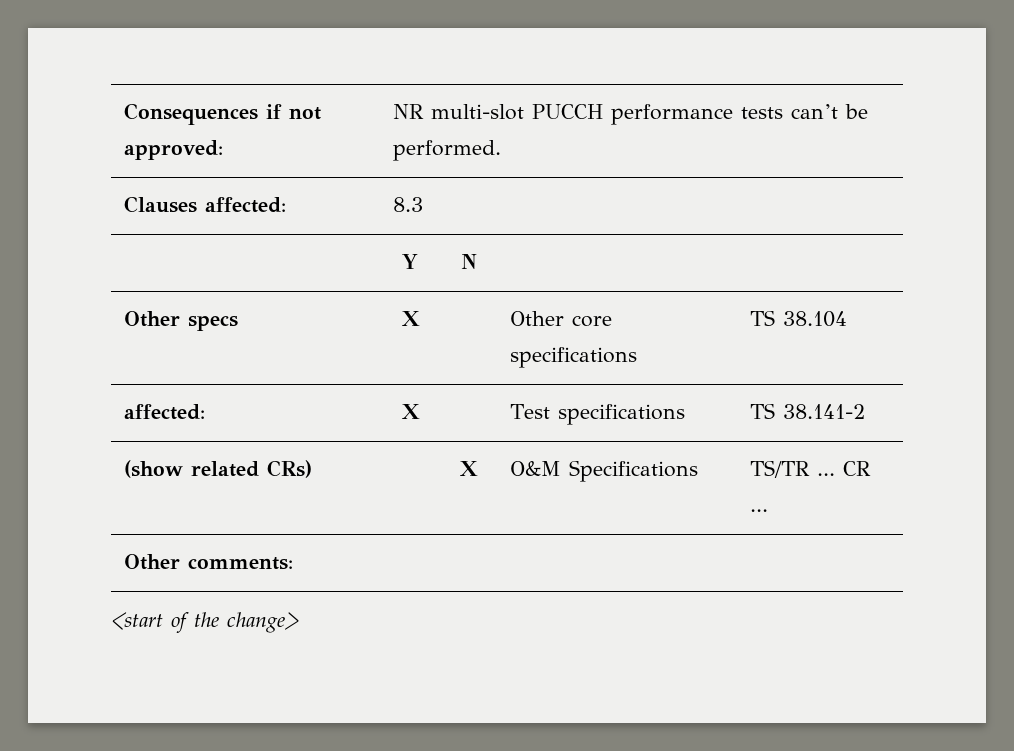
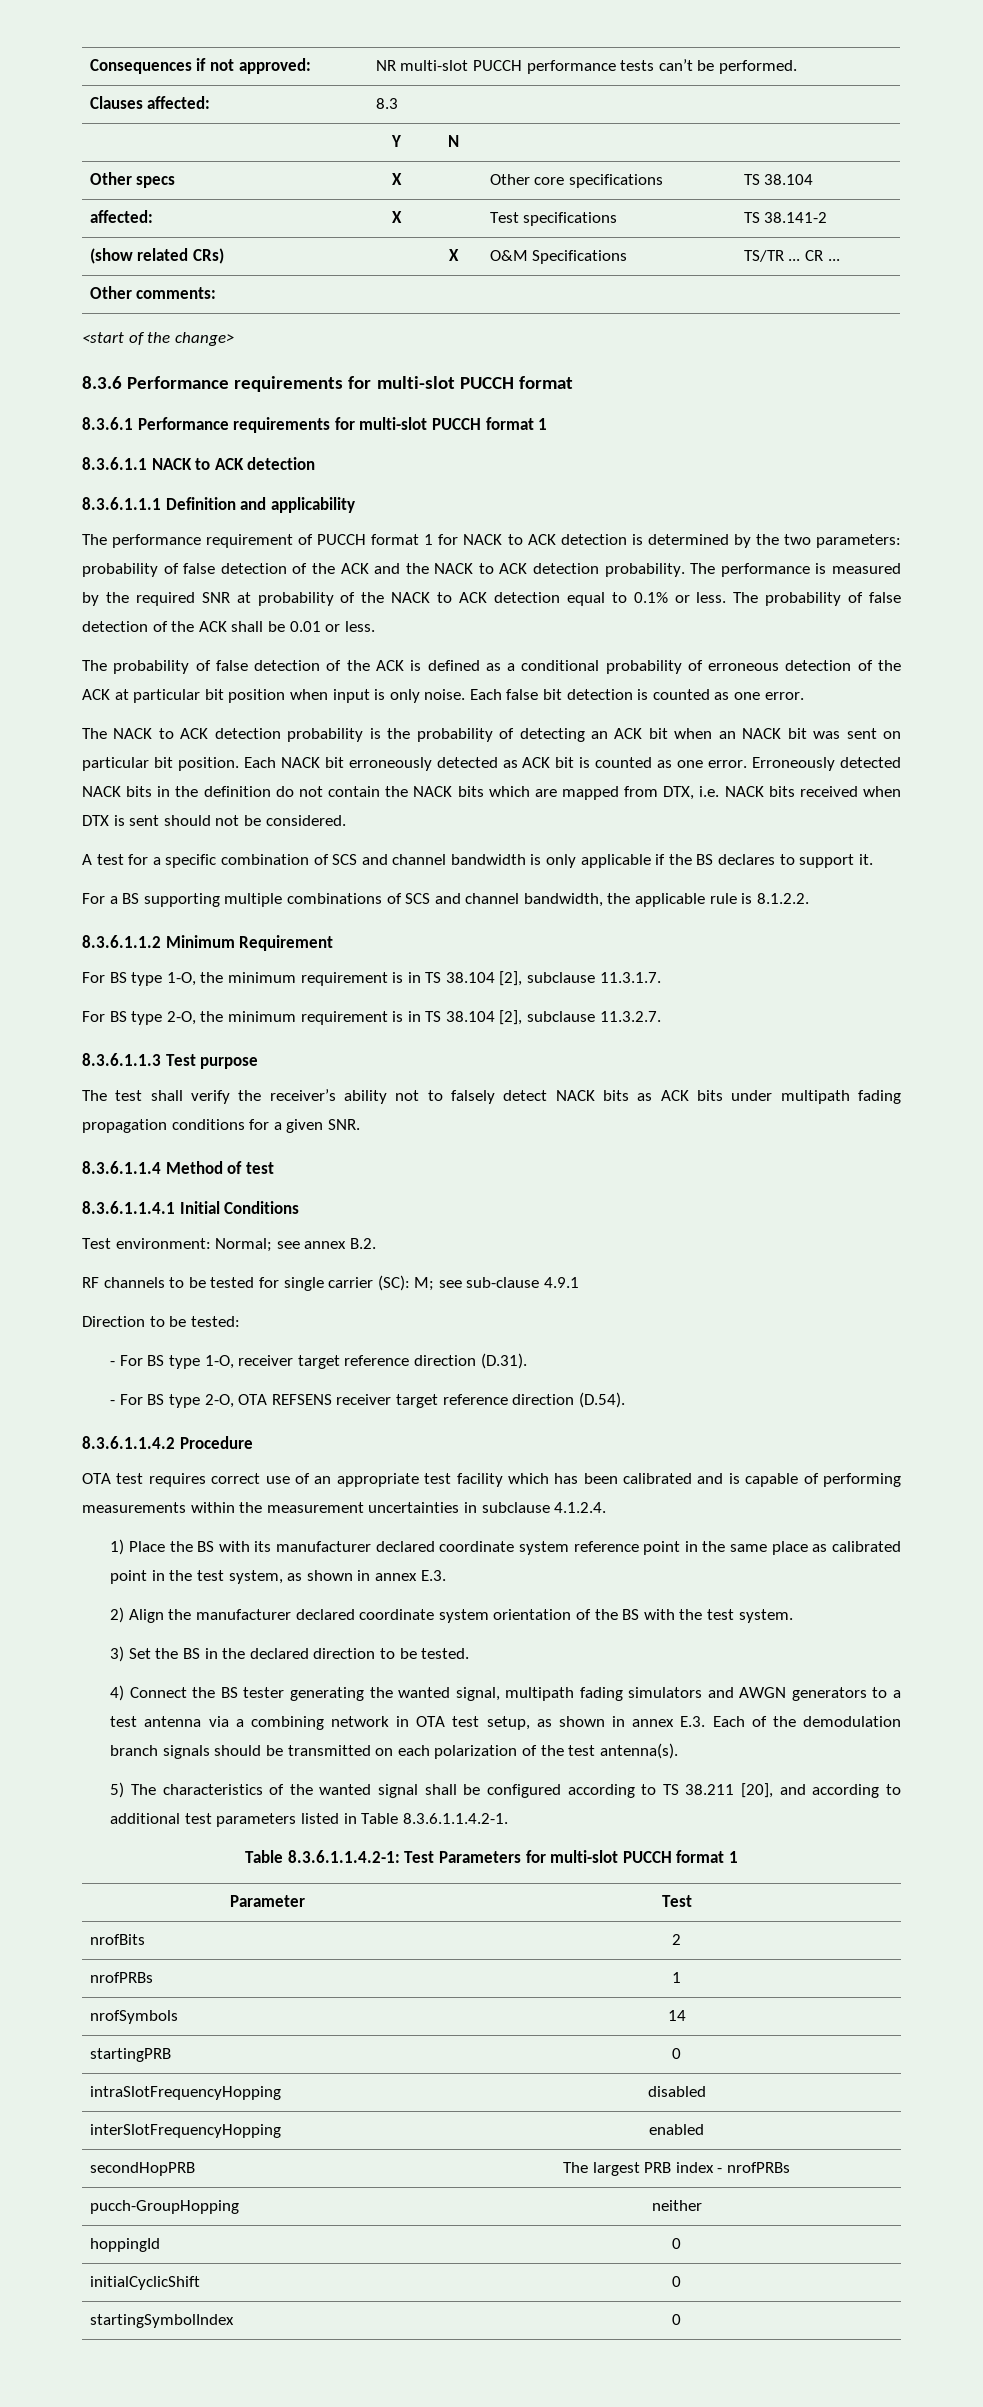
+ 8.3.6 Performance requirements for multi-slot PUCCH format
+ 8.3.6.1 Performance requirements for multi-slot PUCCH format 1
+ 8.3.6.1.1 NACK to ACK detection
+ 8.3.6.1.1.1 Definition and applicability
+ The performance requirement of PUCCH format 1 for NACK to ACK detection is determined by the two parameters: probability of false detection of the ACK and the NACK to ACK detection probability. The performance is measured by the required SNR at probability of the NACK to ACK detection equal to 0.1% or less. The probability of false detection of the ACK shall be 0.01 or less.
+ The probability of false detection of the ACK is defined as a conditional probability of erroneous detection of the ACK at particular bit position when input is only noise. Each false bit detection is counted as one error.
+ The NACK to ACK detection probability is the probability of detecting an ACK bit when an NACK bit was sent on particular bit position. Each NACK bit erroneously detected as ACK bit is counted as one error. Erroneously detected NACK bits in the definition do not contain the NACK bits which are mapped from DTX, i.e. NACK bits received when DTX is sent should not be considered.
+ A test for a specific combination of SCS and channel bandwidth is only applicable if the BS declares to support it.
+ For a BS supporting multiple combinations of SCS and channel bandwidth, the applicable rule is 8.1.2.2.
+ 8.3.6.1.1.2 Minimum Requirement
+ For BS type 1-O, the minimum requirement is in TS 38.104 [2], subclause 11.3.1.7.
+ For BS type 2-O, the minimum requirement is in TS 38.104 [2], subclause 11.3.2.7.
+ 8.3.6.1.1.3 Test purpose
+ The test shall verify the receiver’s ability not to falsely detect NACK bits as ACK bits under multipath fading propagation conditions for a given SNR.
+ 8.3.6.1.1.4 Method of test
+ 8.3.6.1.1.4.1 Initial Conditions
+ Test environment: Normal; see annex B.2.
+ RF channels to be tested for single carrier (SC): M; see sub-clause 4.9.1
+ Direction to be tested:
+ - For BS type 1-O, receiver target reference direction (D.31).
+ - For BS type 2-O, OTA REFSENS receiver target reference direction (D.54).
+ 8.3.6.1.1.4.2 Procedure
+ OTA test requires correct use of an appropriate test facility which has been calibrated and is capable of performing measurements within the measurement uncertainties in subclause 4.1.2.4.
+ 1) Place the BS with its manufacturer declared coordinate system reference point in the same place as calibrated point in the test system, as shown in annex E.3.
+ 2) Align the manufacturer declared coordinate system orientation of the BS with the test system.
+ 3) Set the BS in the declared direction to be tested.
+ 4) Connect the BS tester generating the wanted signal, multipath fading simulators and AWGN generators to a test antenna via a combining network in OTA test setup, as shown in annex E.3. Each of the demodulation branch signals should be transmitted on each polarization of the test antenna(s).
+ 5) The characteristics of the wanted signal shall be configured according to TS 38.211 [20], and according to additional test parameters listed in Table 8.3.6.1.1.4.2-1.
+ Table 8.3.6.1.1.4.2-1: Test Parameters for multi-slot PUCCH format 1
+ Parameter | Test
+ nrofBits | 2
+ nrofPRBs | 1
+ nrofSymbols | 14
+ startingPRB | 0
+ intraSlotFrequencyHopping | disabled
+ interSlotFrequencyHopping | enabled
+ secondHopPRB | The largest PRB index - nrofPRBs
+ pucch-GroupHopping | neither
+ hoppingId | 0
+ initialCyclicShift | 0
+ startingSymbolIndex | 0

